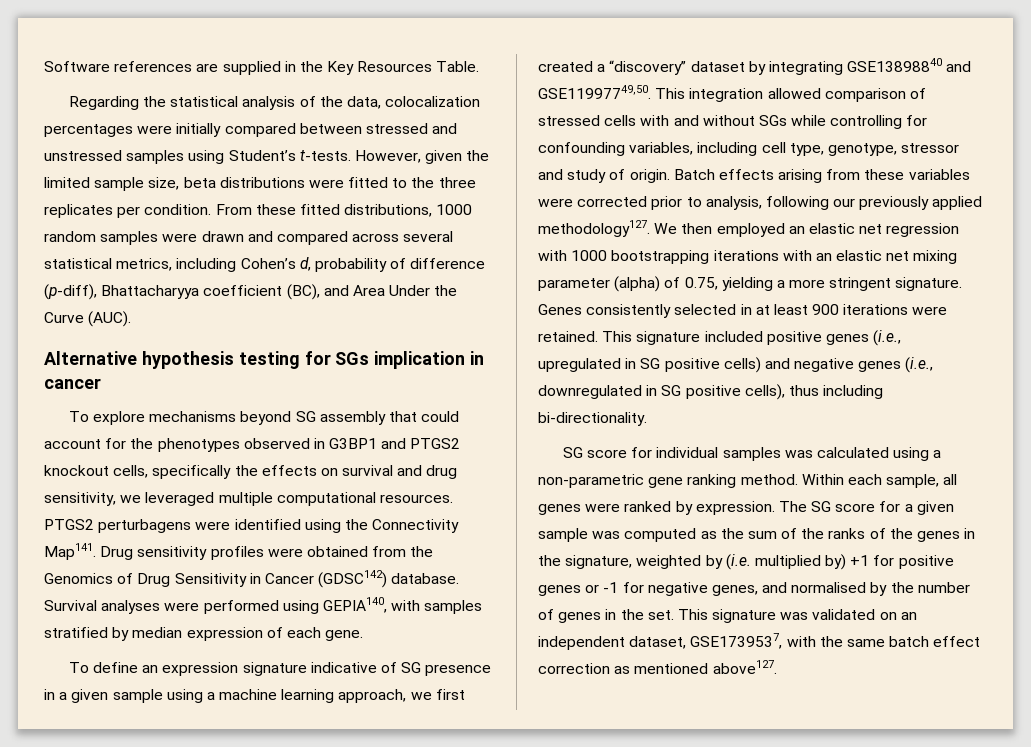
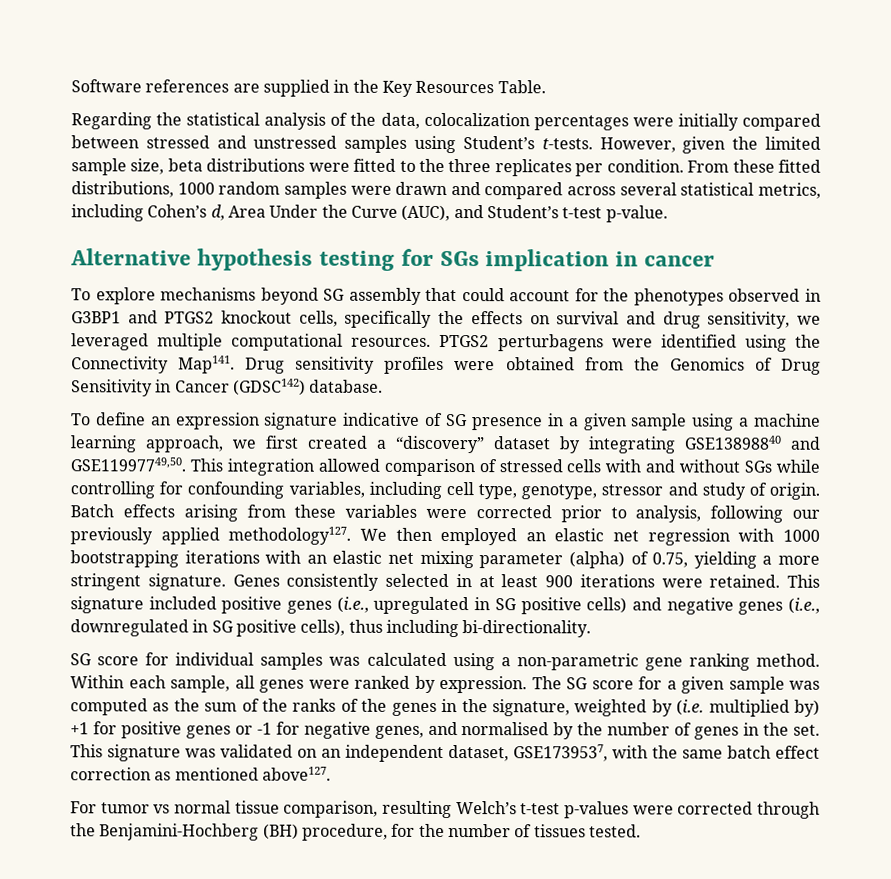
- From these fitted distributions, 1000 random samples were drawn and compared across several statistical metrics, including Cohen’s d, probability of difference (p-diff), Bhattacharyya coefficient (BC), and Area Under the Curve (AUC).
+ From these fitted distributions, 1000 random samples were drawn and compared across several statistical metrics, including Cohen’s d, Area Under the Curve (AUC), and Student’s t-test p-value.
- Survival analyses were performed using GEPIA140, with samples stratified by median expression of each gene.
+ For tumor vs normal tissue comparison, resulting Welch’s t-test p-values were corrected through the Benjamini-Hochberg (BH) procedure, for the number of tissues tested.

